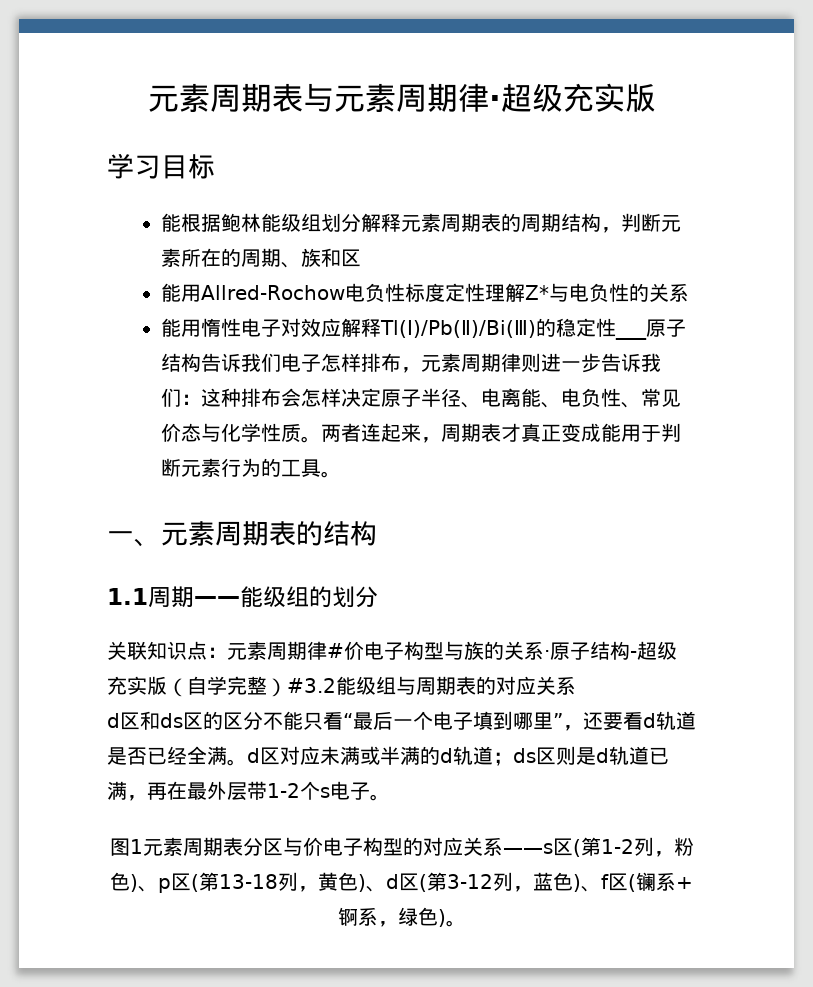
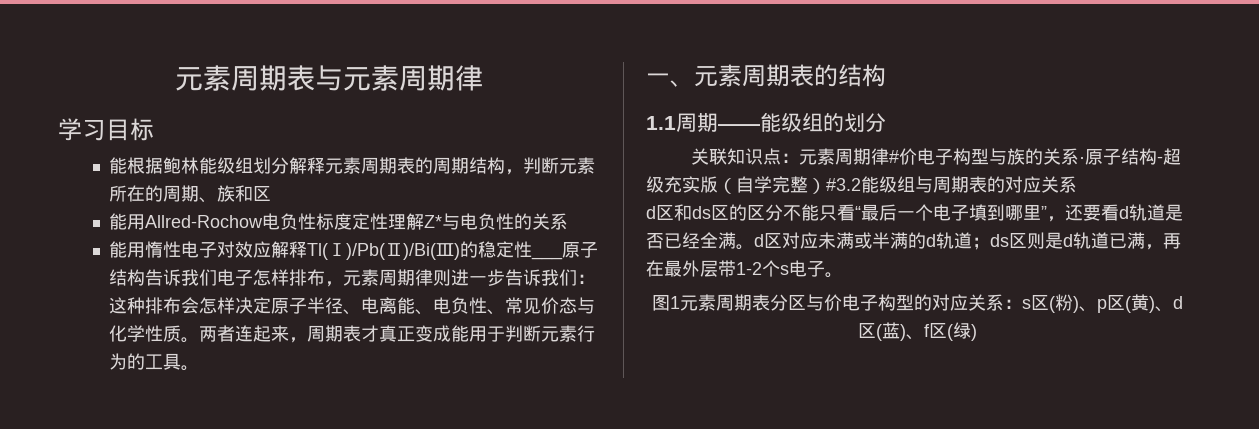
- 元素周期表与元素周期律·超级充实版
+ 元素周期表与元素周期律
- 图1元素周期表分区与价电子构型的对应关系——s区(第1-2列，粉色)、p区(第13-18列，黄色)、d区(第3-12列，蓝色)、f区(镧系+锕系，绿色)。
+ 图1元素周期表分区与价电子构型的对应关系：s区(粉)、p区(黄)、d区(蓝)、f区(绿)

